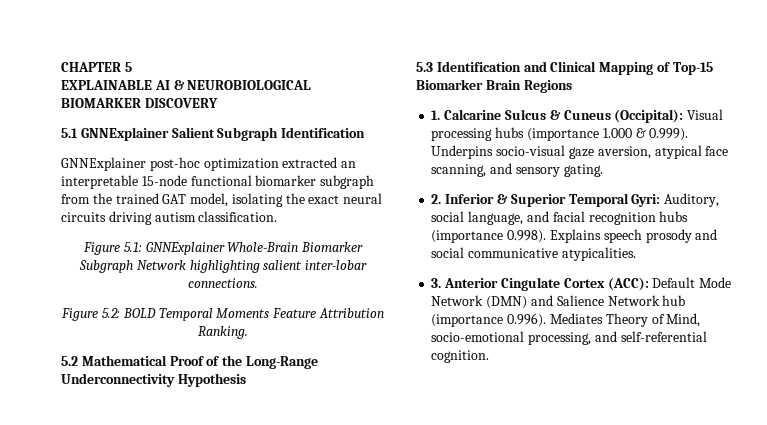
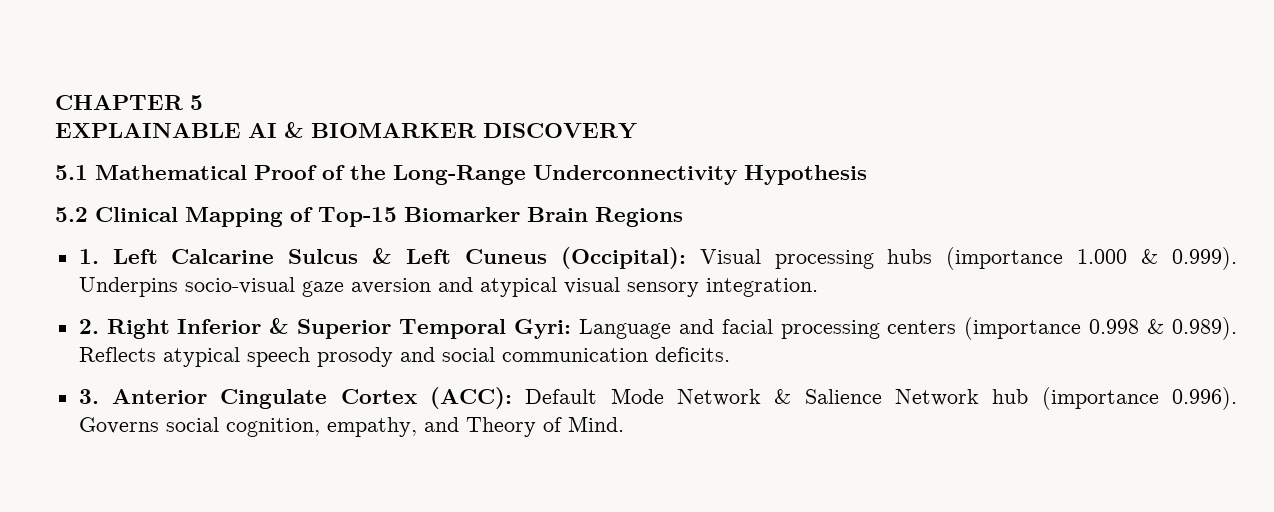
- EXPLAINABLE AI & NEUROBIOLOGICAL BIOMARKER DISCOVERY
+ EXPLAINABLE AI & BIOMARKER DISCOVERY
- 5.1 GNNExplainer Salient Subgraph Identification
- GNNExplainer post-hoc optimization extracted an interpretable 15-node functional biomarker subgraph from the trained GAT model, isolating the exact neural circuits driving autism classification.
- Figure 5.1: GNNExplainer Whole-Brain Biomarker Subgraph Network highlighting salient inter-lobar connections.
- Figure 5.2: BOLD Temporal Moments Feature Attribution Ranking.
- 5.2 Mathematical Proof of the Long-Range Underconnectivity Hypothesis
+ 5.1 Mathematical Proof of the Long-Range Underconnectivity Hypothesis
- 5.3 Identification and Clinical Mapping of Top-15 Biomarker Brain Regions
+ 5.2 Clinical Mapping of Top-15 Biomarker Brain Regions
- 1. Calcarine Sulcus & Cuneus (Occipital): Visual processing hubs (importance 1.000 & 0.999). Underpins socio-visual gaze aversion, atypical face scanning, and sensory gating.
+ 1. Left Calcarine Sulcus & Left Cuneus (Occipital): Visual processing hubs (importance 1.000 & 0.999). Underpins socio-visual gaze aversion and atypical visual sensory integration.
- 2. Inferior & Superior Temporal Gyri: Auditory, social language, and facial recognition hubs (importance 0.998). Explains speech prosody and social communicative atypicalities.
+ 2. Right Inferior & Superior Temporal Gyri: Language and facial processing centers (importance 0.998 & 0.989). Reflects atypical speech prosody and social communication deficits.
- 3. Anterior Cingulate Cortex (ACC): Default Mode Network (DMN) and Salience Network hub (importance 0.996). Mediates Theory of Mind, socio-emotional processing, and self-referential cognition.
+ 3. Anterior Cingulate Cortex (ACC): Default Mode Network & Salience Network hub (importance 0.996). Governs social cognition, empathy, and Theory of Mind.

